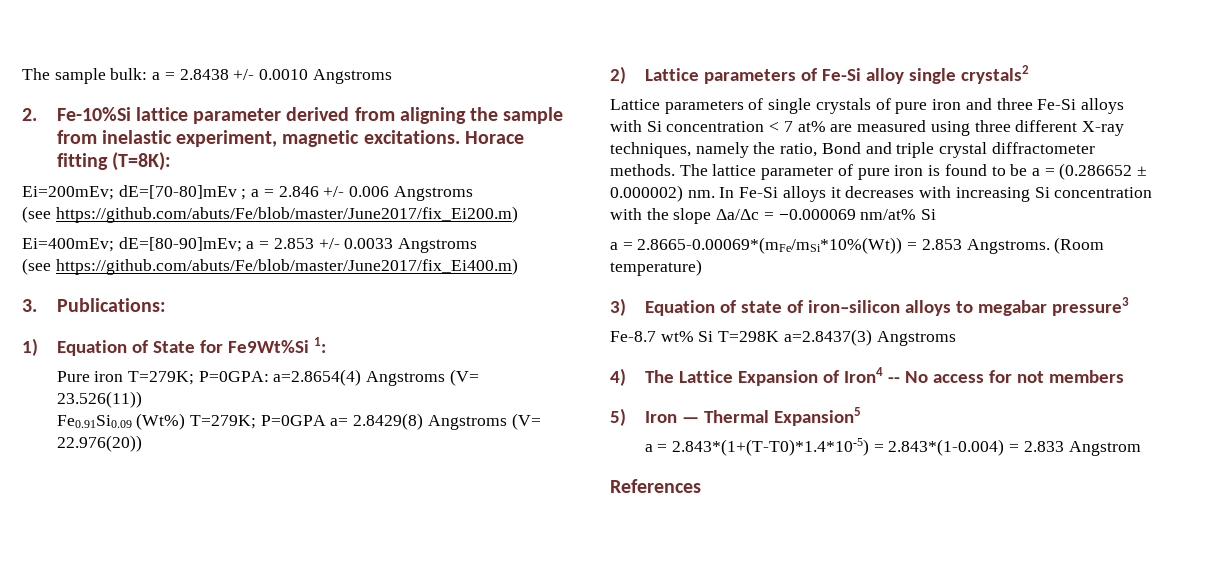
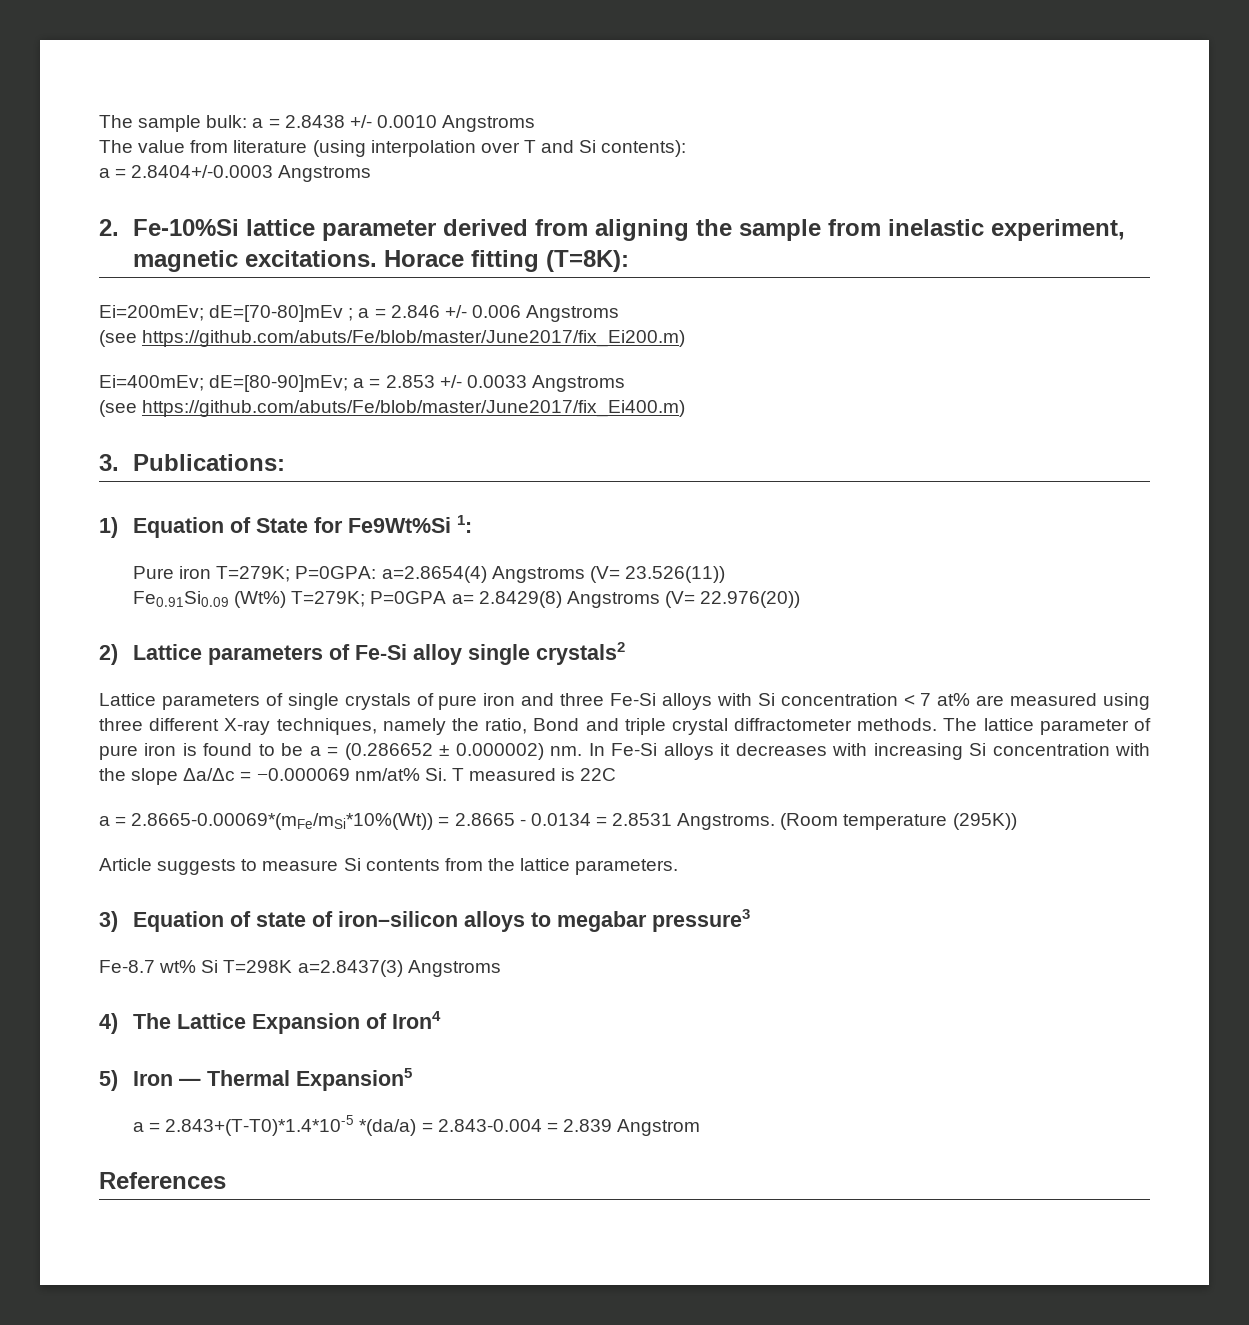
+ The value from literature (using interpolation over T and Si contents):
+ a = 2.8404+/-0.0003 Angstroms
- In Fe-Si alloys it decreases with increasing Si concentration with the slope Δa/Δc = −0.000069 nm/at% Si
+ In Fe-Si alloys it decreases with increasing Si concentration with the slope Δa/Δc = −0.000069 nm/at% Si. T measured is 22C
- a = 2.8665-0.00069*(mFe/mSi*10%(Wt)) = 2.853 Angstroms. (Room temperature)
+ a = 2.8665-0.00069*(mFe/mSi*10%(Wt)) = 2.8665 - 0.0134 = 2.8531 Angstroms. (Room temperature (295K))
+ Article suggests to measure Si contents from the lattice parameters.
- 4) The Lattice Expansion of Iron4 -- No access for not members
+ 4) The Lattice Expansion of Iron4
- a = 2.843*(1+(T-T0)*1.4*10-5) = 2.843*(1-0.004) = 2.833 Angstrom
+ a = 2.843+(T-T0)*1.4*10-5 *(da/a) = 2.843-0.004 = 2.839 Angstrom

